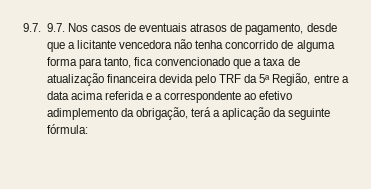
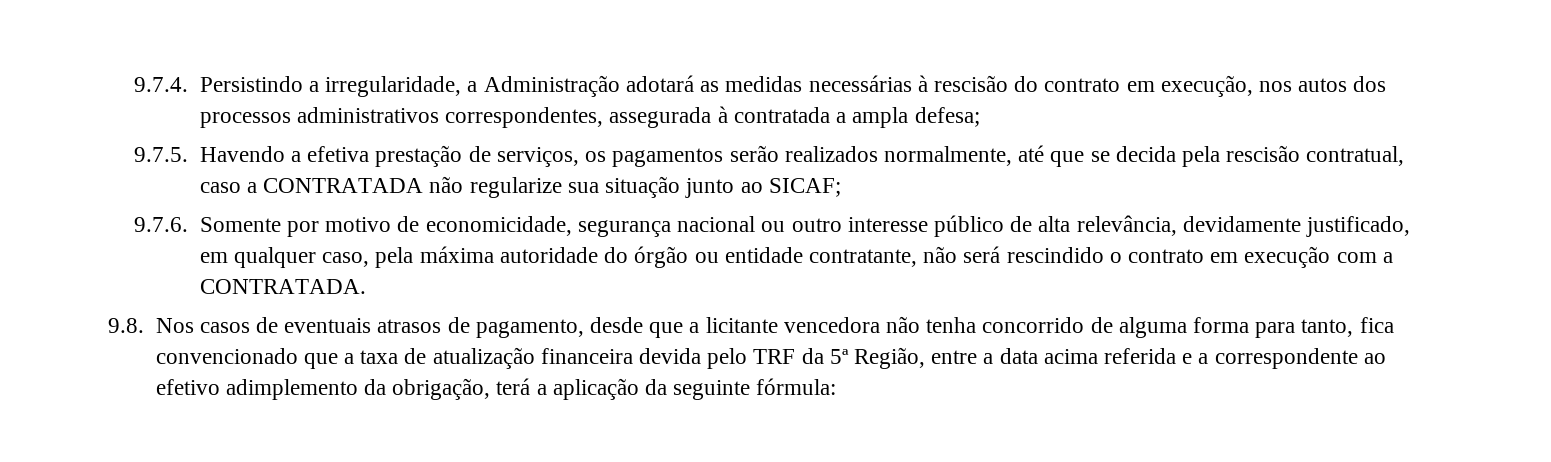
- 9.7. 9.7. Nos casos de eventuais atrasos de pagamento, desde que a licitante vencedora não tenha concorrido de alguma forma para tanto, fica convencionado que a taxa de atualização financeira devida pelo TRF da 5ª Região, entre a data acima referida e a correspondente ao efetivo adimplemento da obrigação, terá a aplicação da seguinte fórmula:
+ 9.7.4. Persistindo a irregularidade, a Administração adotará as medidas necessárias à rescisão do contrato em execução, nos autos dos processos administrativos correspondentes, assegurada à contratada a ampla defesa;
+ 9.7.5. Havendo a efetiva prestação de serviços, os pagamentos serão realizados normalmente, até que se decida pela rescisão contratual, caso a CONTRATADA não regularize sua situação junto ao SICAF;
+ 9.7.6. Somente por motivo de economicidade, segurança nacional ou outro interesse público de alta relevância, devidamente justificado, em qualquer caso, pela máxima autoridade do órgão ou entidade contratante, não será rescindido o contrato em execução com a CONTRATADA.
+ 9.8. Nos casos de eventuais atrasos de pagamento, desde que a licitante vencedora não tenha concorrido de alguma forma para tanto, fica convencionado que a taxa de atualização financeira devida pelo TRF da 5ª Região, entre a data acima referida e a correspondente ao efetivo adimplemento da obrigação, terá a aplicação da seguinte fórmula:

